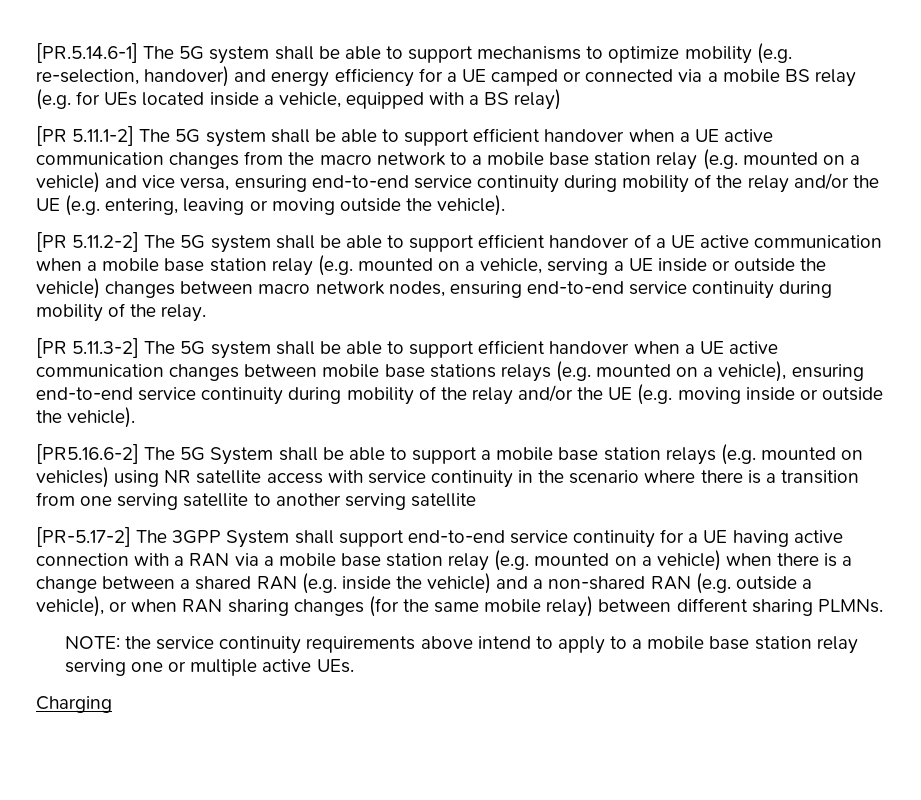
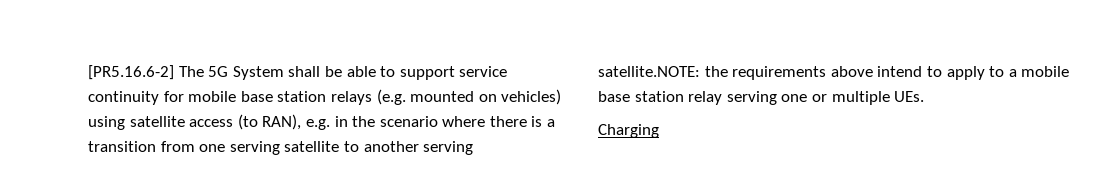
- [PR.5.14.6-1] The 5G system shall be able to support mechanisms to optimize mobility (e.g. re-selection, handover) and energy efficiency for a UE camped or connected via a mobile BS relay (e.g. for UEs located inside a vehicle, equipped with a BS relay)
- [PR 5.11.1-2] The 5G system shall be able to support efficient handover when a UE active communication changes from the macro network to a mobile base station relay (e.g. mounted on a vehicle) and vice versa, ensuring end-to-end service continuity during mobility of the relay and/or the UE (e.g. entering, leaving or moving outside the vehicle).
- [PR 5.11.2-2] The 5G system shall be able to support efficient handover of a UE active communication when a mobile base station relay (e.g. mounted on a vehicle, serving a UE inside or outside the vehicle) changes between macro network nodes, ensuring end-to-end service continuity during mobility of the relay.
- [PR 5.11.3-2] The 5G system shall be able to support efficient handover when a UE active communication changes between mobile base stations relays (e.g. mounted on a vehicle), ensuring end-to-end service continuity during mobility of the relay and/or the UE (e.g. moving inside or outside the vehicle).
- [PR5.16.6-2] The 5G System shall be able to support a mobile base station relays (e.g. mounted on vehicles) using NR satellite access with service continuity in the scenario where there is a transition from one serving satellite to another serving satellite
- [PR-5.17-2] The 3GPP System shall support end-to-end service continuity for a UE having active connection with a RAN via a mobile base station relay (e.g. mounted on a vehicle) when there is a change between a shared RAN (e.g. inside the vehicle) and a non-shared RAN (e.g. outside a vehicle), or when RAN sharing changes (for the same mobile relay) between different sharing PLMNs.
- NOTE: the service continuity requirements above intend to apply to a mobile base station relay serving one or multiple active UEs.
+ [PR5.16.6-2] The 5G System shall be able to support service continuity for mobile base station relays (e.g. mounted on vehicles) using satellite access (to RAN), e.g. in the scenario where there is a transition from one serving satellite to another serving satellite.NOTE: the requirements above intend to apply to a mobile base station relay serving one or multiple UEs.

